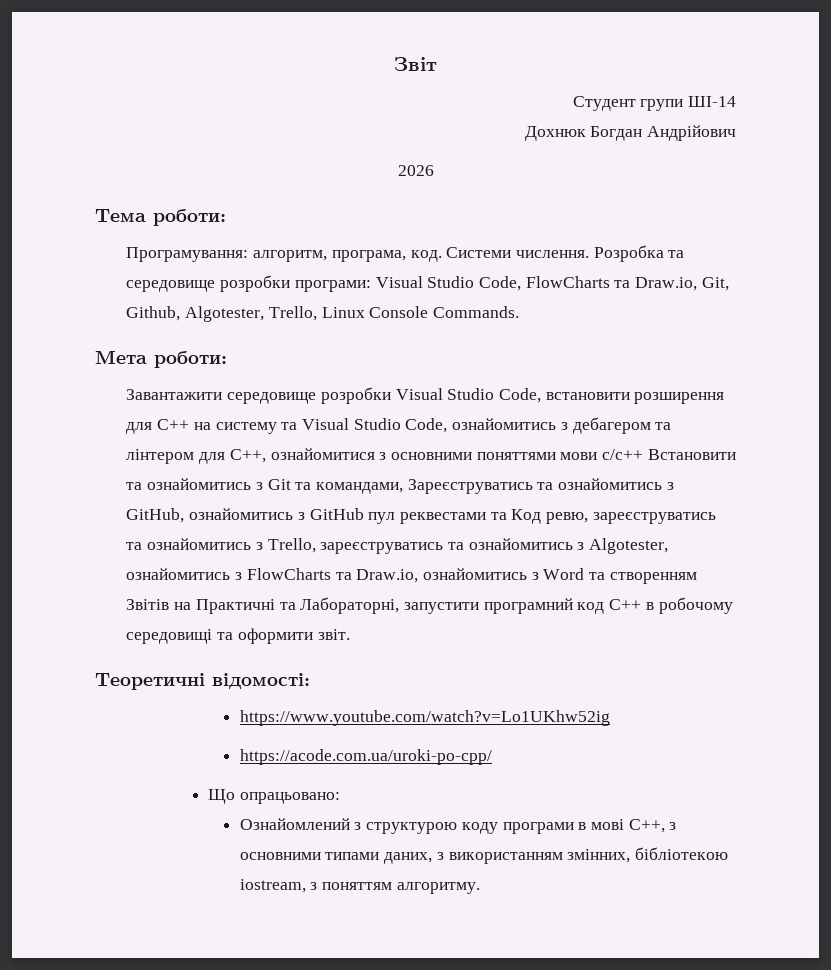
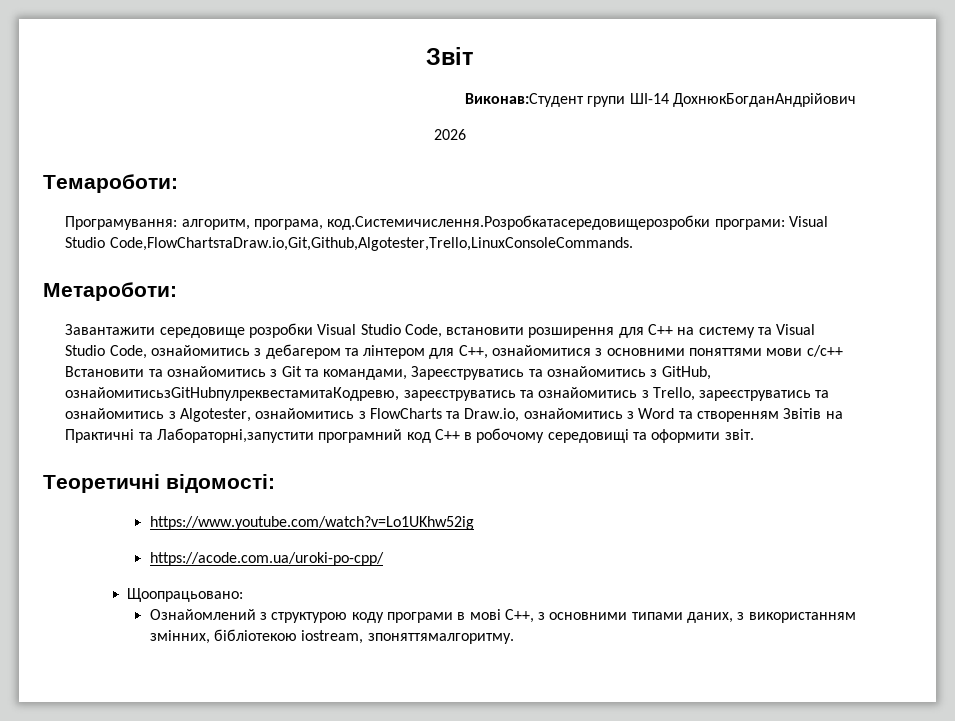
- Студент групи ШІ-14
- Дохнюк Богдан Андрійович
+ Виконав:Студент групи ШІ-14 ДохнюкБогданАндрійович
- Тема роботи:
+ Темароботи:
- Програмування: алгоритм, програма, код. Системи числення. Розробка та середовище розробки програми: Visual Studio Code, FlowCharts та Draw.io, Git, Github, Algotester, Trello, Linux Console Commands.
- Мета роботи:
+ Програмування: алгоритм, програма, код.Системичислення.Розробкатасередовищерозробки програми: Visual Studio Code,FlowChartsтаDraw.io,Git,Github,Algotester,Trello,LinuxConsoleCommands.
+ Метароботи:
- Завантажити середовище розробки Visual Studio Code, встановити розширення для C++ на систему та Visual Studio Code, ознайомитись з дебагером та лінтером для C++, ознайомитися з основними поняттями мови c/c++ Встановити та ознайомитись з Git та командами, Зареєструватись та ознайомитись з GitHub, ознайомитись з GitHub пул реквестами та Код ревю, зареєструватись та ознайомитись з Trello, зареєструватись та ознайомитись з Algotester, ознайомитись з FlowCharts та Draw.io, ознайомитись з Word та створенням Звітів на Практичні та Лабораторні, запустити програмний код C++ в робочому середовищі та оформити звіт.
+ Завантажити середовище розробки Visual Studio Code, встановити розширення для C++ на систему та Visual Studio Code, ознайомитись з дебагером та лінтером для C++, ознайомитися з основними поняттями мови c/c++ Встановити та ознайомитись з Git та командами, Зареєструватись та ознайомитись з GitHub, ознайомитисьзGitHubпулреквестамитаКодревю, зареєструватись та ознайомитись з Trello, зареєструватись та ознайомитись з Algotester, ознайомитись з FlowCharts та Draw.io, ознайомитись з Word та створенням Звітів на Практичні та Лабораторні,запустити програмний код C++ в робочому середовищі та оформити звіт.
- Що опрацьовано:
+ Щоопрацьовано:
- Ознайомлений з структурою коду програми в мові C++, з основними типами даних, з використанням змінних, бібліотекою iostream, з поняттям алгоритму.
+ Ознайомлений з структурою коду програми в мові C++, з основними типами даних, з використанням змінних, бібліотекою iostream, зпоняттямалгоритму.

